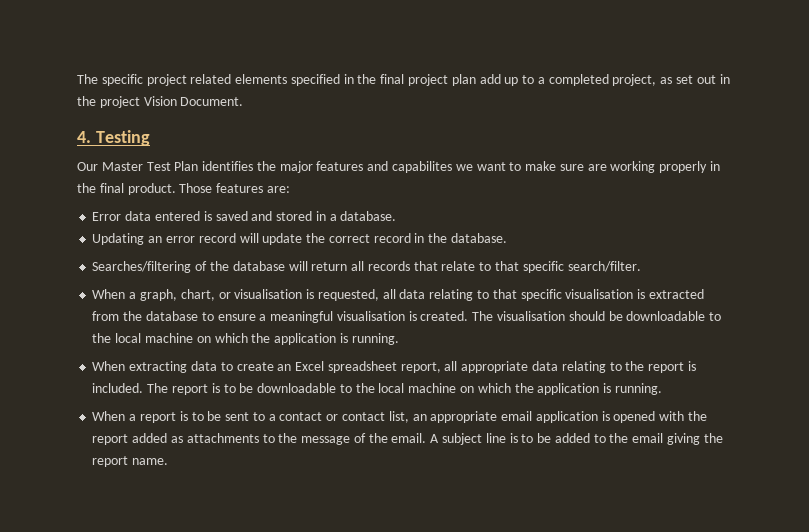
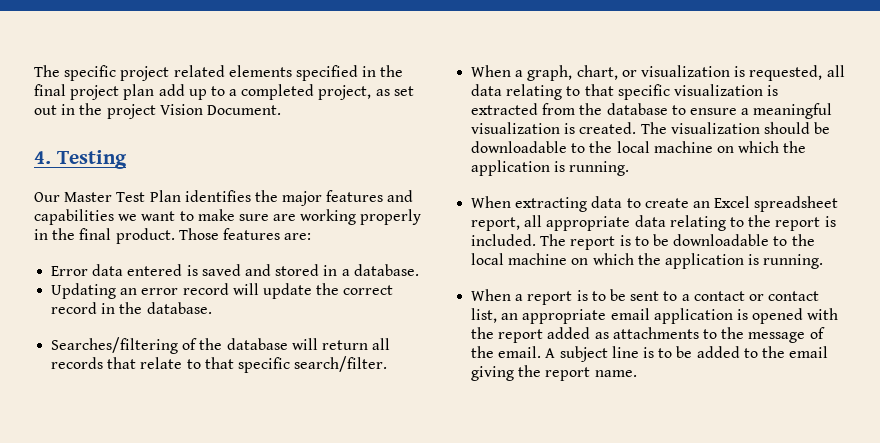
- Our Master Test Plan identifies the major features and capabilites we want to make sure are working properly in the final product.
+ Our Master Test Plan identifies the major features and capabilities we want to make sure are working properly in the final product.
- When a graph, chart, or visualisation is requested, all data relating to that specific visualisation is extracted from the database to ensure a meaningful visualisation is created.
+ When a graph, chart, or visualization is requested, all data relating to that specific visualization is extracted from the database to ensure a meaningful visualization is created.
- The visualisation should be downloadable to the local machine on which the application is running.
+ The visualization should be downloadable to the local machine on which the application is running.

